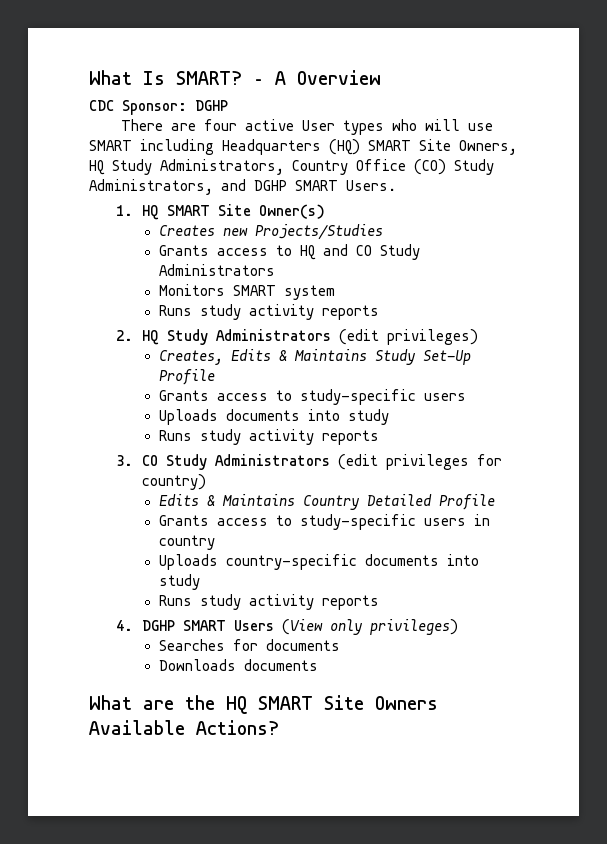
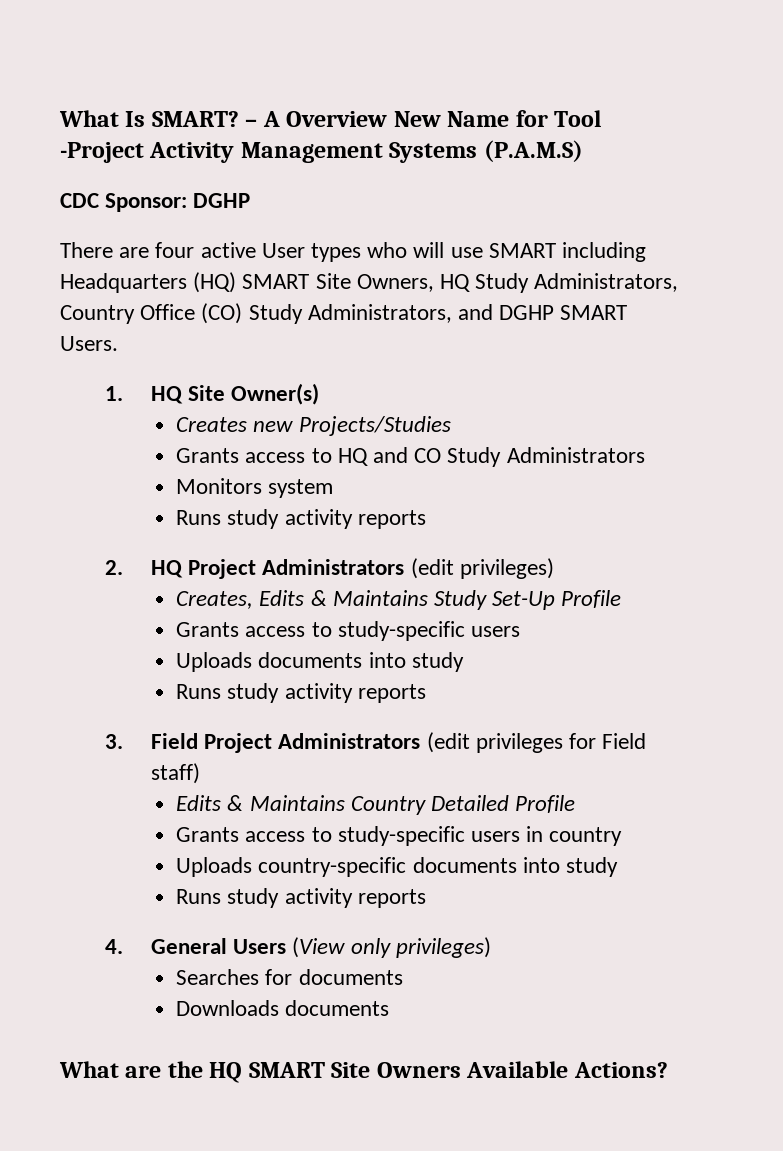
- – A Overview
+ – A Overview New Name for Tool -Project Activity Management Systems (P.A.M.S)
- 1. HQ SMART Site Owner(s)
+ 1. HQ Site Owner(s)
- Monitors SMART system
+ Monitors system
- 2. HQ Study Administrators (edit privileges)
+ 2. HQ Project Administrators (edit privileges)
- 3. CO Study Administrators (edit privileges for country)
+ 3. Field Project Administrators (edit privileges for Field staff)
- 4. DGHP SMART Users (View only privileges)
+ 4. General Users (View only privileges)

